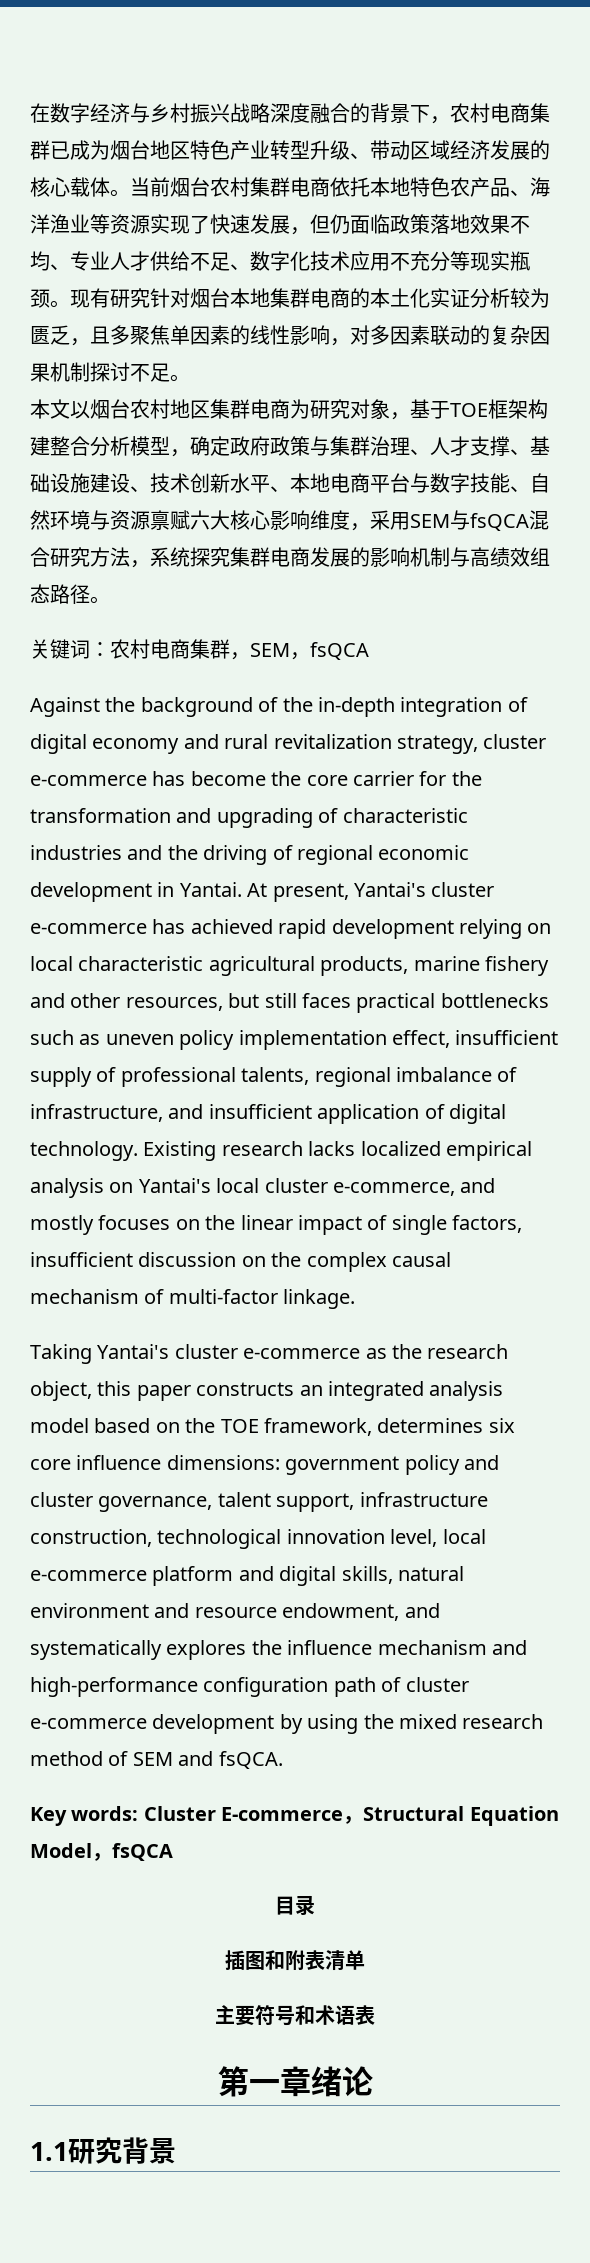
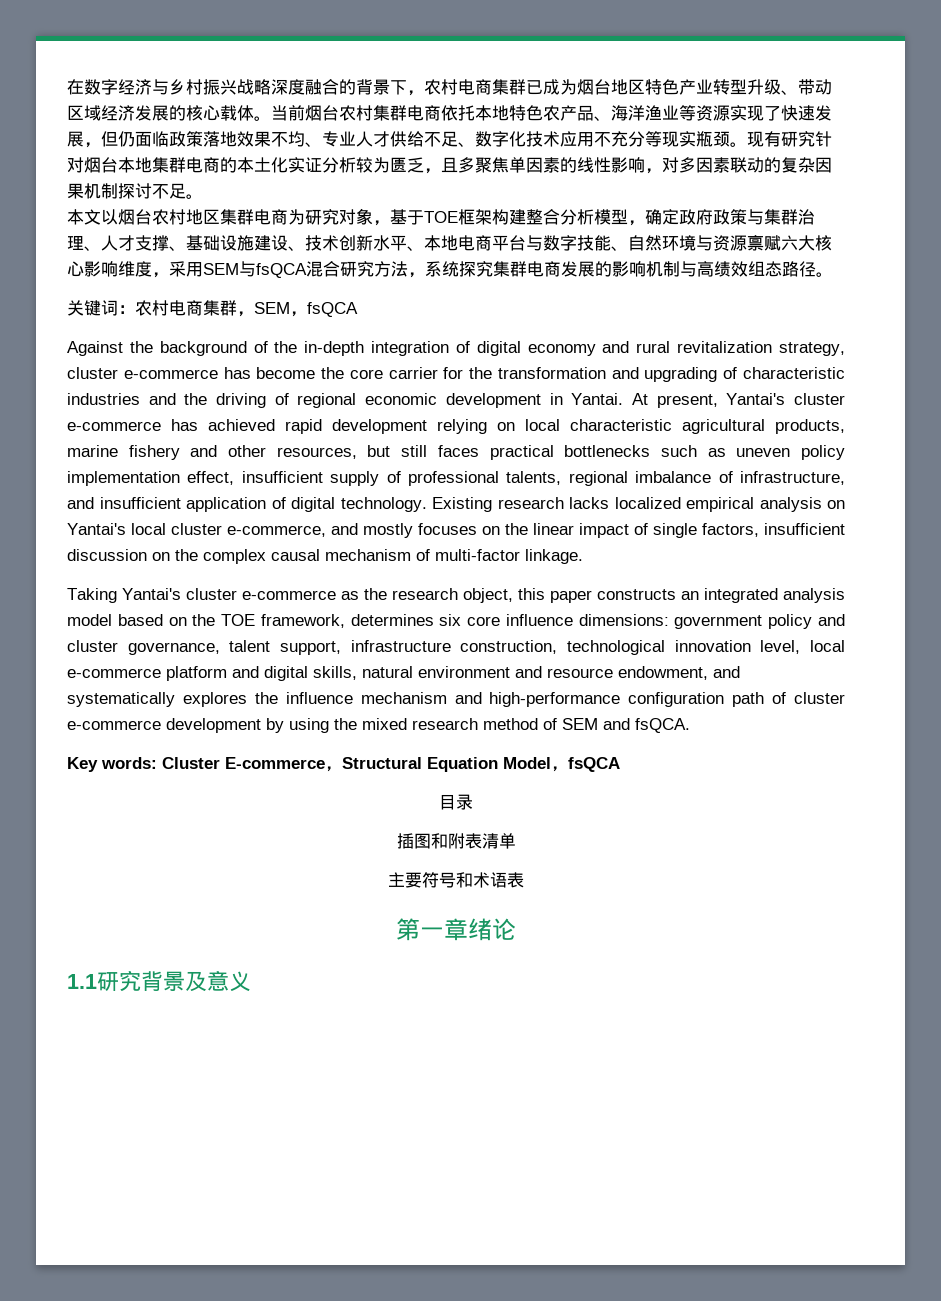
- 1.1研究背景
+ 1.1研究背景及意义

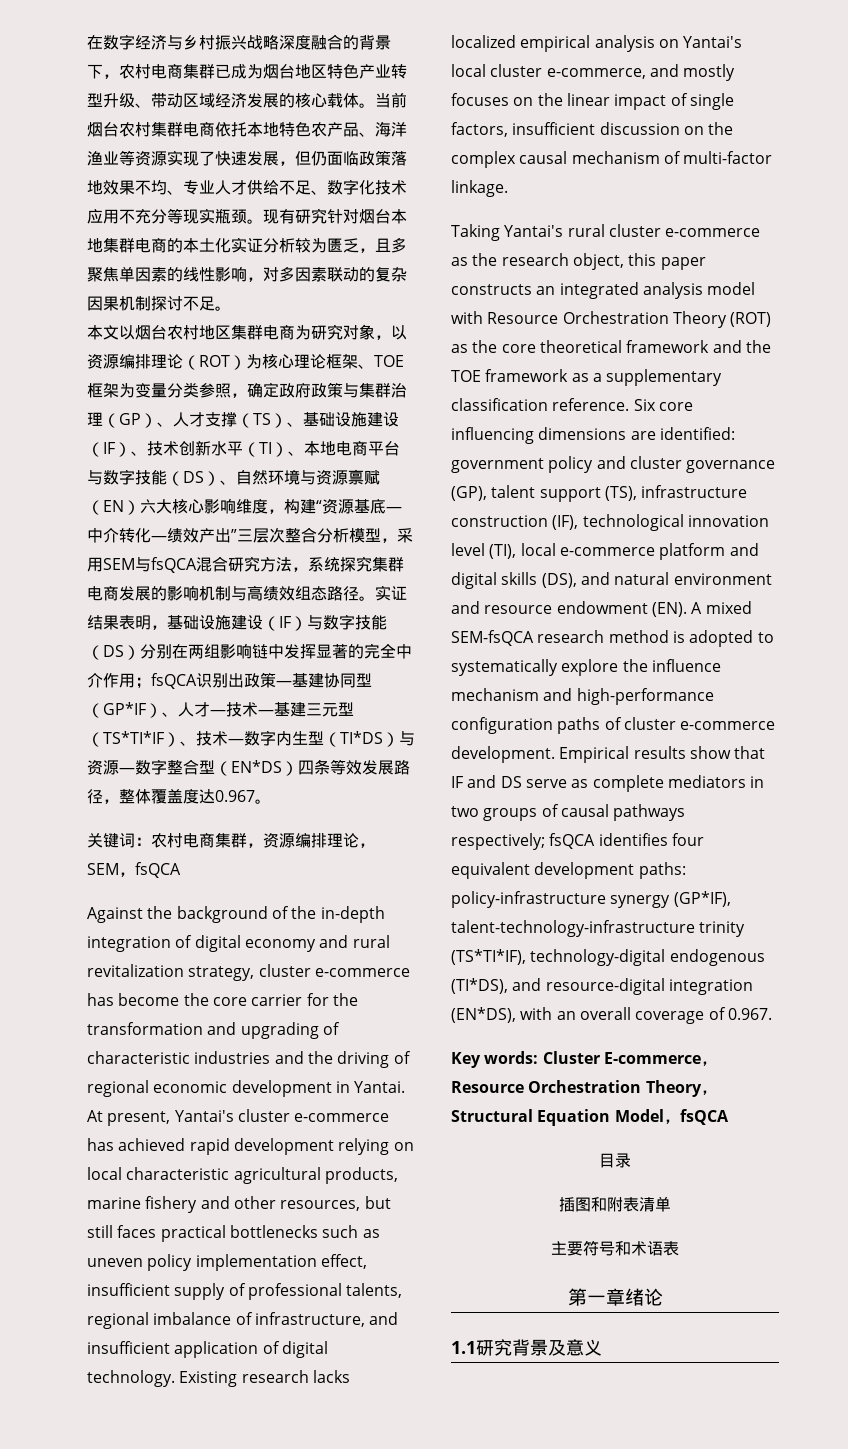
- 本文以烟台农村地区集群电商为研究对象，基于TOE框架构建整合分析模型，确定政府政策与集群治理、人才支撑、基础设施建设、技术创新水平、本地电商平台与数字技能、自然环境与资源禀赋六大核心影响维度，采用SEM与fsQCA混合研究方法，系统探究集群电商发展的影响机制与高绩效组态路径。
+ 本文以烟台农村地区集群电商为研究对象，以资源编排理论（ROT）为核心理论框架、TOE框架为变量分类参照，确定政府政策与集群治理（GP）、人才支撑（TS）、基础设施建设（IF）、技术创新水平（TI）、本地电商平台与数字技能（DS）、自然环境与资源禀赋（EN）六大核心影响维度，构建“资源基底—中介转化—绩效产出”三层次整合分析模型，采用SEM与fsQCA混合研究方法，系统探究集群电商发展的影响机制与高绩效组态路径。实证结果表明，基础设施建设（IF）与数字技能（DS）分别在两组影响链中发挥显著的完全中介作用；fsQCA识别出政策—基建协同型（GP*IF）、人才—技术—基建三元型（TS*TI*IF）、技术—数字内生型（TI*DS）与资源—数字整合型（EN*DS）四条等效发展路径，整体覆盖度达0.967。
- 关键词：农村电商集群，SEM，fsQCA
+ 关键词：农村电商集群，资源编排理论，SEM，fsQCA
- Taking Yantai's cluster e-commerce as the research object, this paper constructs an integrated analysis model based on the TOE framework, determines six core influence dimensions: government policy and cluster governance, talent support, infrastructure construction, technological innovation level, local e-commerce platform and digital skills, natural environment and resource endowment, and systematically explores the influence mechanism and high-performance configuration path of cluster e-commerce development by using the mixed research method of SEM and fsQCA.
+ Taking Yantai's rural cluster e-commerce as the research object, this paper constructs an integrated analysis model with Resource Orchestration Theory (ROT) as the core theoretical framework and the TOE framework as a supplementary classification reference. Six core influencing dimensions are identified: government policy and cluster governance (GP), talent support (TS), infrastructure construction (IF), technological innovation level (TI), local e-commerce platform and digital skills (DS), and natural environment and resource endowment (EN). A mixed SEM-fsQCA research method is adopted to systematically explore the influence mechanism and high-performance configuration paths of cluster e-commerce development. Empirical results show that IF and DS serve as complete mediators in two groups of causal pathways respectively; fsQCA identifies four equivalent development paths: policy-infrastructure synergy (GP*IF), talent-technology-infrastructure trinity (TS*TI*IF), technology-digital endogenous (TI*DS), and resource-digital integration (EN*DS), with an overall coverage of 0.967.
- Key words: Cluster E-commerce，Structural Equation Model，fsQCA
+ Key words: Cluster E-commerce，Resource Orchestration Theory，Structural Equation Model，fsQCA

